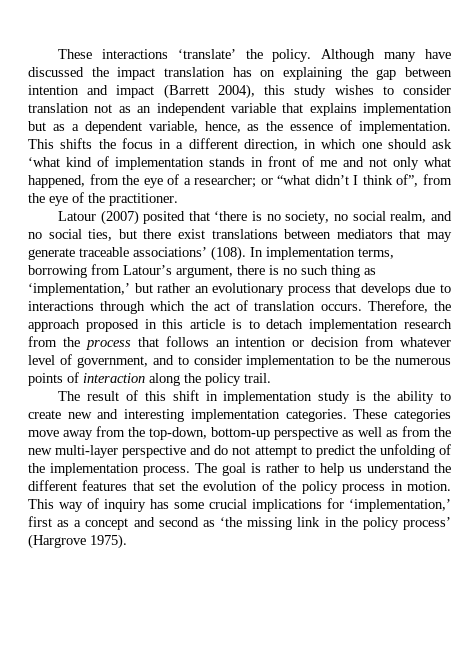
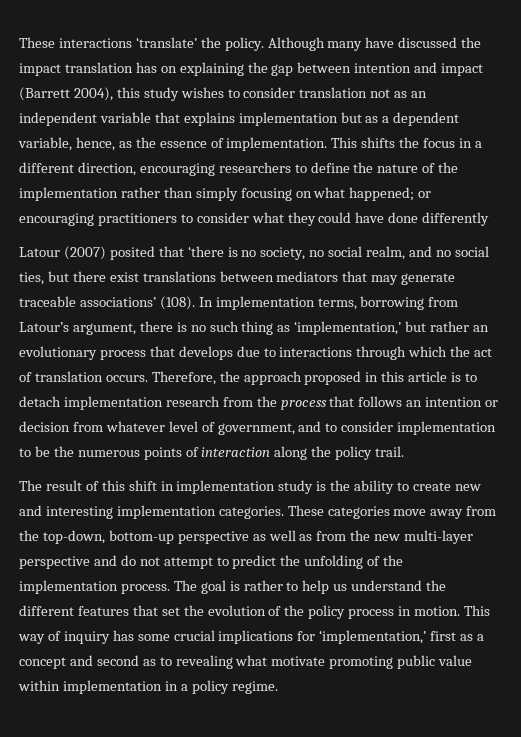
- This shifts the focus in a different direction, in which one should ask ‘what kind of implementation stands in front of me and not only what happened, from the eye of a researcher; or “what didn’t I think of”, from the eye of the practitioner.
+ This shifts the focus in a different direction, encouraging researchers to define the nature of the implementation rather than simply focusing on what happened; or encouraging practitioners to consider what they could have done differently
- This way of inquiry has some crucial implications for ‘implementation,’ first as a concept and second as ‘the missing link in the policy process’ (Hargrove 1975).
+ This way of inquiry has some crucial implications for ‘implementation,’ first as a concept and second as to revealing what motivate promoting public value within implementation in a policy regime.

